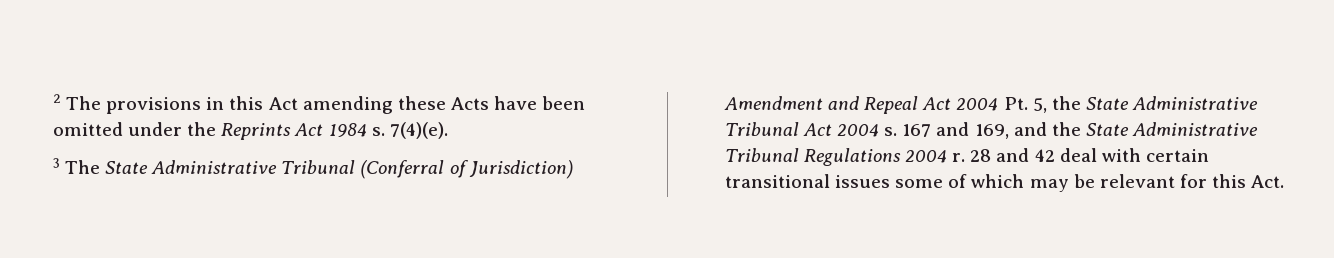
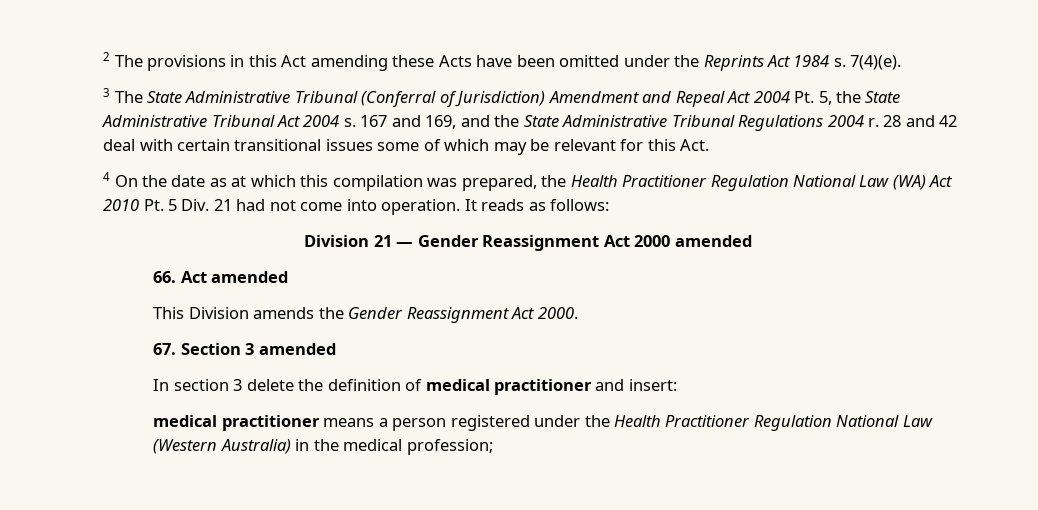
+ 4 On the date as at which this compilation was prepared, the Health Practitioner Regulation National Law (WA) Act 2010 Pt. 5 Div. 21 had not come into operation. It reads as follows:
+ Division 21 — Gender Reassignment Act 2000 amended
+ 66. Act amended
+ This Division amends the Gender Reassignment Act 2000.
+ 67. Section 3 amended
+ In section 3 delete the definition of medical practitioner and insert:
+ medical practitioner means a person registered under the Health Practitioner Regulation National Law (Western Australia) in the medical profession;

